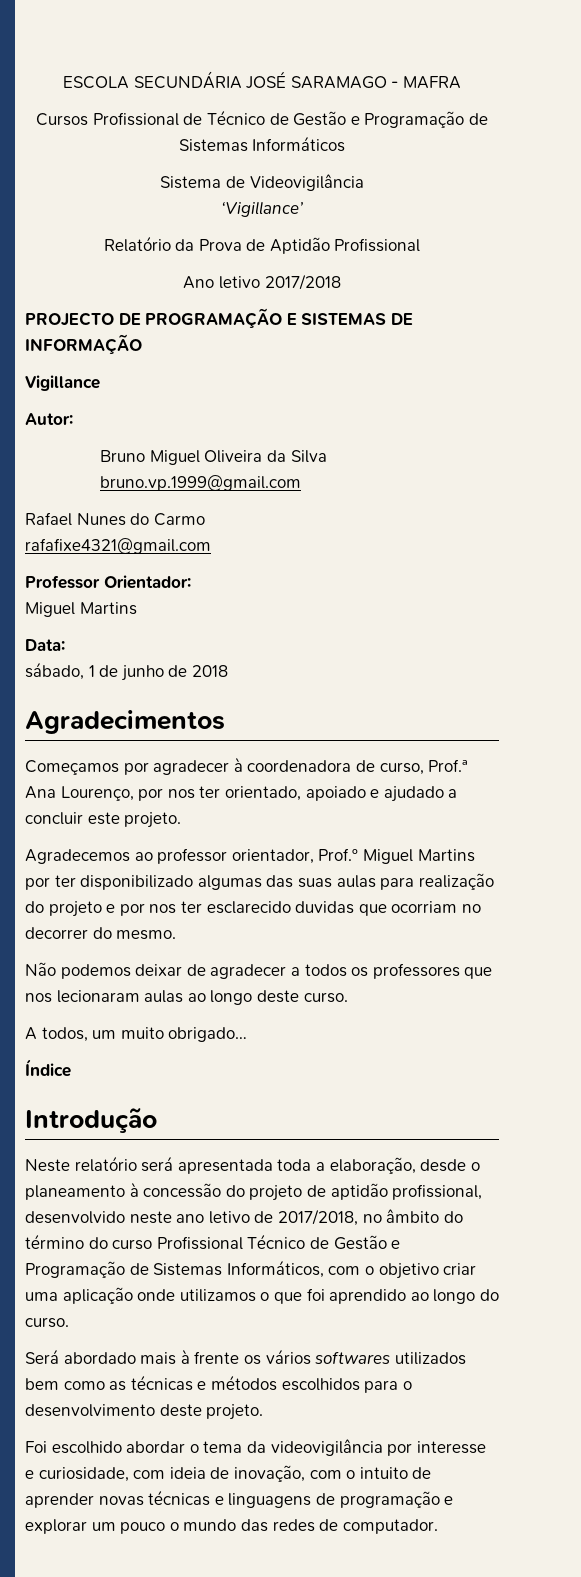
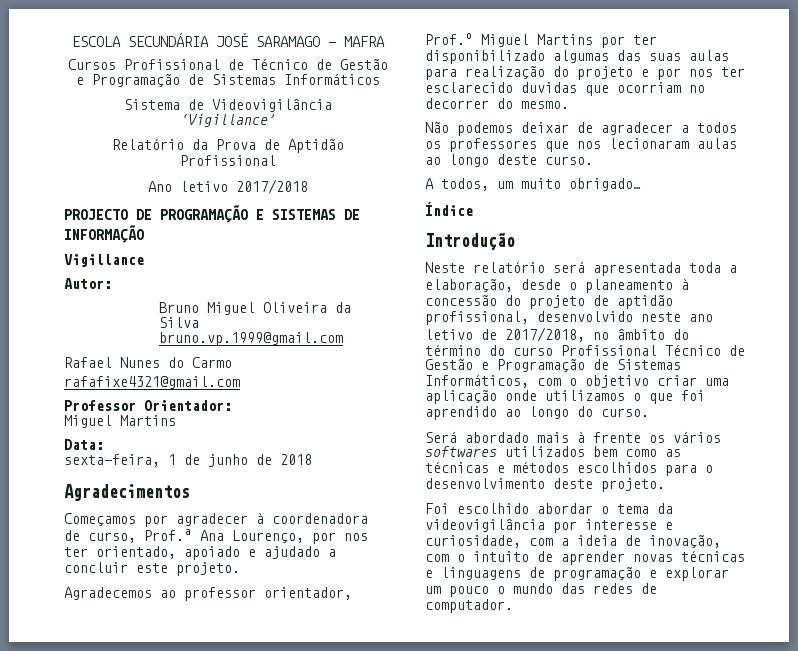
- sábado, 1 de junho de 2018
+ sexta-feira, 1 de junho de 2018
- Foi escolhido abordar o tema da videovigilância por interesse e curiosidade, com ideia de inovação, com o intuito de aprender novas técnicas e linguagens de programação e explorar um pouco o mundo das redes de computador.
+ Foi escolhido abordar o tema da videovigilância por interesse e curiosidade, com a ideia de inovação, com o intuito de aprender novas técnicas e linguagens de programação e explorar um pouco o mundo das redes de computador.

